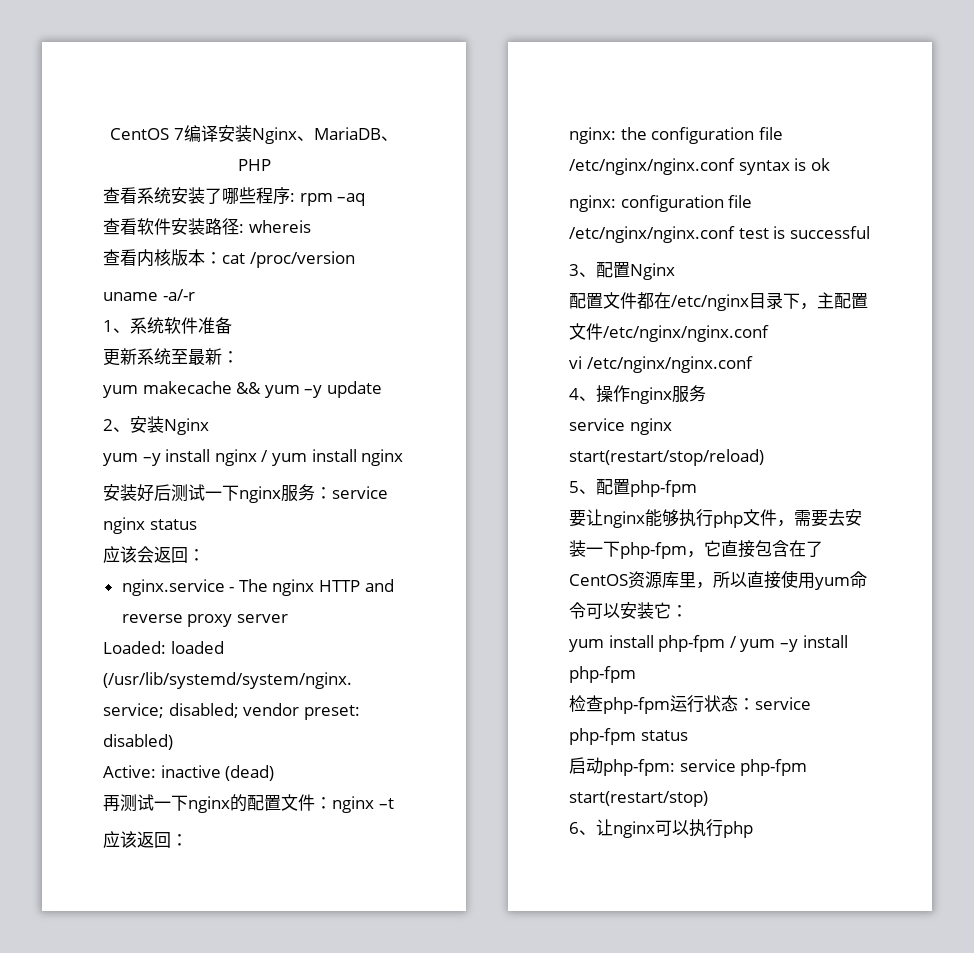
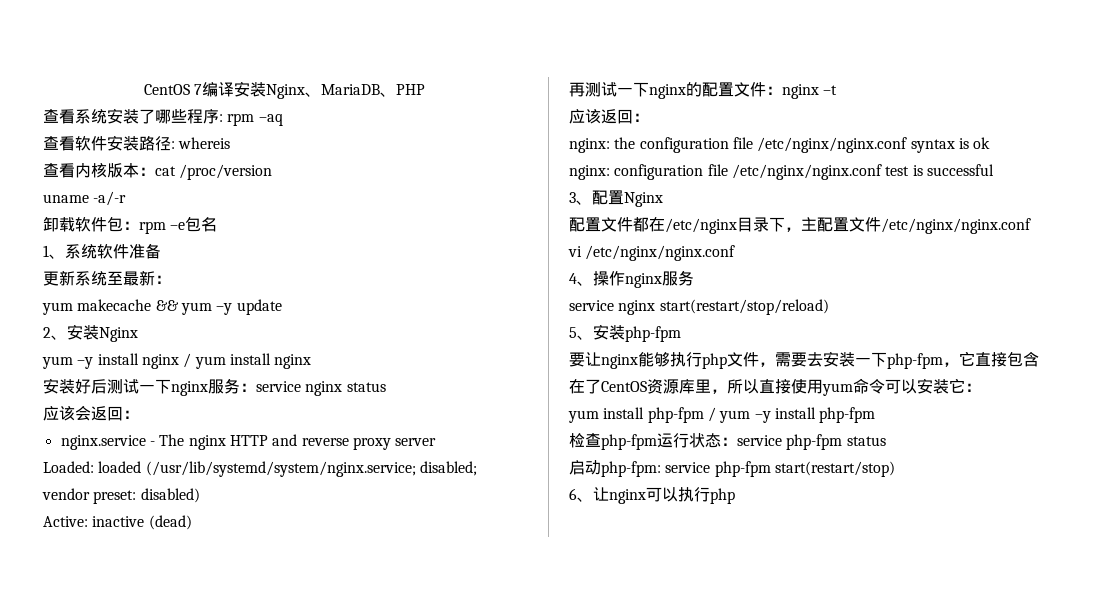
+ 卸载软件包：rpm –e包名
- 5、配置php-fpm
+ 5、安装php-fpm

